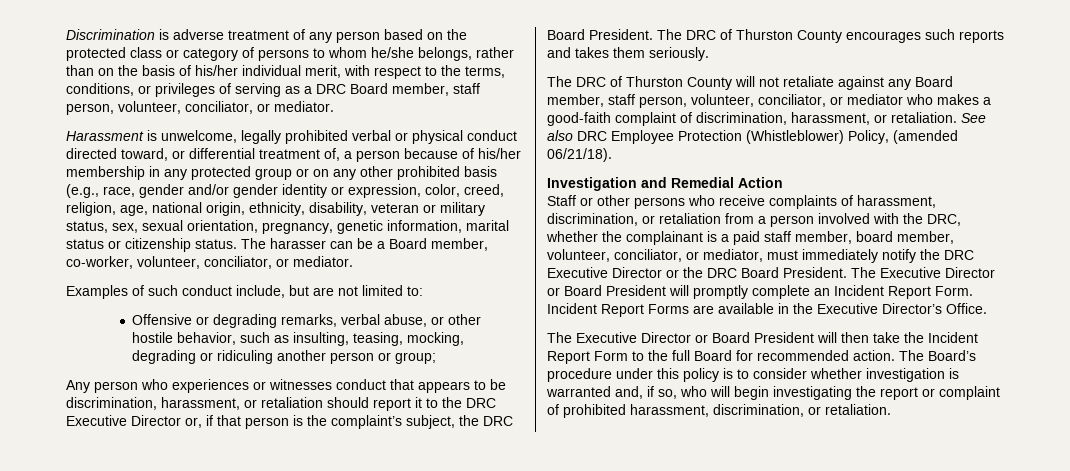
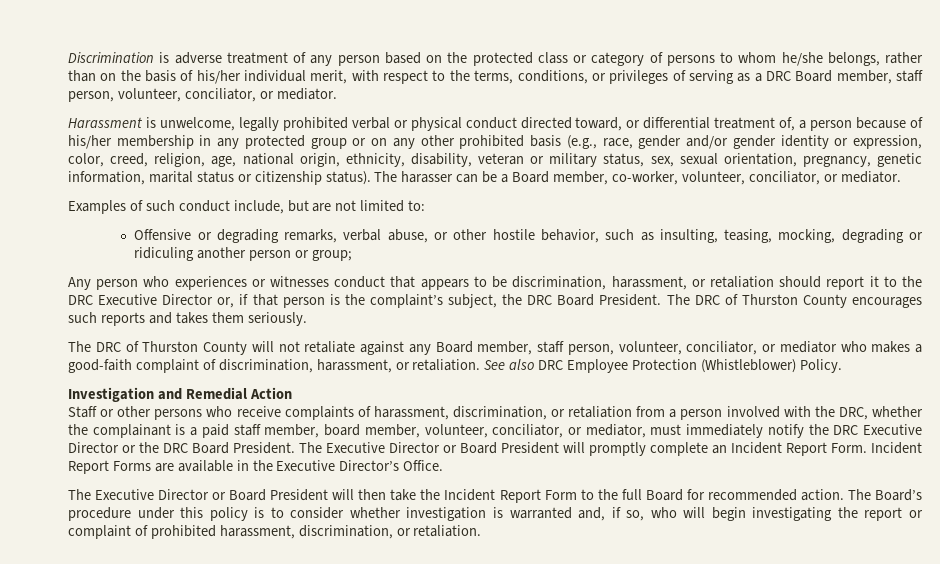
- Harassment is unwelcome, legally prohibited verbal or physical conduct directed toward, or differential treatment of, a person because of his/her membership in any protected group or on any other prohibited basis (e.g., race, gender and/or gender identity or expression, color, creed, religion, age, national origin, ethnicity, disability, veteran or military status, sex, sexual orientation, pregnancy, genetic information, marital status or citizenship status.
+ Harassment is unwelcome, legally prohibited verbal or physical conduct directed toward, or differential treatment of, a person because of his/her membership in any protected group or on any other prohibited basis (e.g., race, gender and/or gender identity or expression, color, creed, religion, age, national origin, ethnicity, disability, veteran or military status, sex, sexual orientation, pregnancy, genetic information, marital status or citizenship status).
- See also DRC Employee Protection (Whistleblower) Policy, (amended 06/21/18).
+ See also DRC Employee Protection (Whistleblower) Policy.

